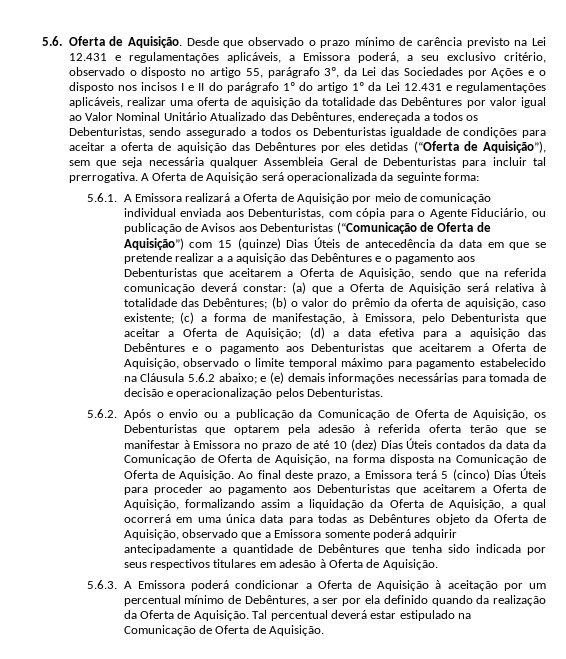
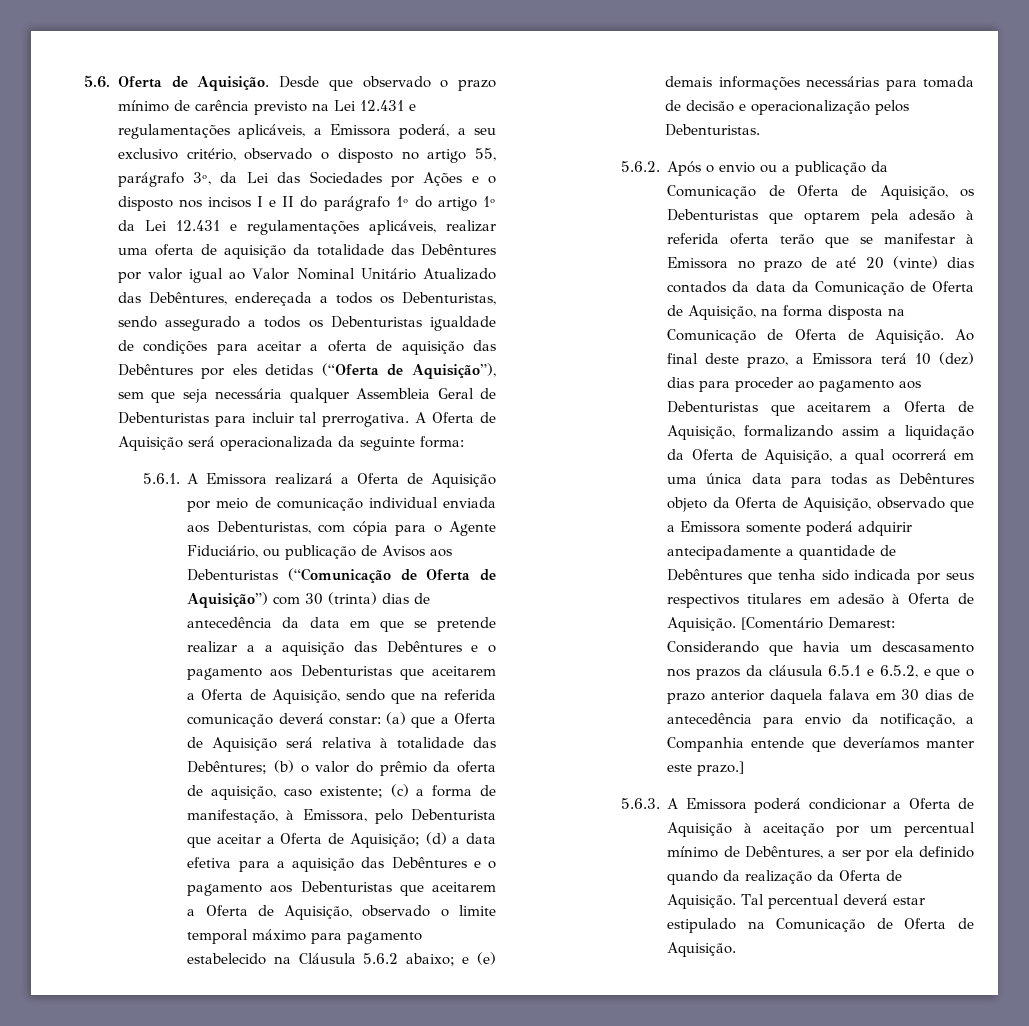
- 5.6.1. A Emissora realizará a Oferta de Aquisição por meio de comunicação individual enviada aos Debenturistas, com cópia para o Agente Fiduciário, ou publicação de Avisos aos Debenturistas (“Comunicação de Oferta de Aquisição”) com 15 (quinze) Dias Úteis de antecedência da data em que se pretende realizar a a aquisição das Debêntures e o pagamento aos Debenturistas que aceitarem a Oferta de Aquisição, sendo que na referida comunicação deverá constar:
+ 5.6.1. A Emissora realizará a Oferta de Aquisição por meio de comunicação individual enviada aos Debenturistas, com cópia para o Agente Fiduciário, ou publicação de Avisos aos Debenturistas (“Comunicação de Oferta de Aquisição”) com 30 (trinta) dias de antecedência da data em que se pretende realizar a a aquisição das Debêntures e o pagamento aos Debenturistas que aceitarem a Oferta de Aquisição, sendo que na referida comunicação deverá constar:
- 5.6.2. Após o envio ou a publicação da Comunicação de Oferta de Aquisição, os Debenturistas que optarem pela adesão à referida oferta terão que se manifestar à Emissora no prazo de até 10 (dez) Dias Úteis contados da data da Comunicação de Oferta de Aquisição, na forma disposta na Comunicação de Oferta de Aquisição.
+ 5.6.2. Após o envio ou a publicação da Comunicação de Oferta de Aquisição, os Debenturistas que optarem pela adesão à referida oferta terão que se manifestar à Emissora no prazo de até 20 (vinte) dias contados da data da Comunicação de Oferta de Aquisição, na forma disposta na Comunicação de Oferta de Aquisição.
- Ao final deste prazo, a Emissora terá 5 (cinco) Dias Úteis para proceder ao pagamento aos Debenturistas que aceitarem a Oferta de Aquisição, formalizando assim a liquidação da Oferta de Aquisição, a qual ocorrerá em uma única data para todas as Debêntures objeto da Oferta de Aquisição, observado que a Emissora somente poderá adquirir antecipadamente a quantidade de Debêntures que tenha sido indicada por seus respectivos titulares em adesão à Oferta de Aquisição.
+ Ao final deste prazo, a Emissora terá 10 (dez) dias para proceder ao pagamento aos Debenturistas que aceitarem a Oferta de Aquisição, formalizando assim a liquidação da Oferta de Aquisição, a qual ocorrerá em uma única data para todas as Debêntures objeto da Oferta de Aquisição, observado que a Emissora somente poderá adquirir antecipadamente a quantidade de Debêntures que tenha sido indicada por seus respectivos titulares em adesão à Oferta de Aquisição. [Comentário Demarest: Considerando que havia um descasamento nos prazos da cláusula 6.5.1 e 6.5.2, e que o prazo anterior daquela falava em 30 dias de antecedência para envio da notificação, a Companhia entende que deveríamos manter este prazo.]

